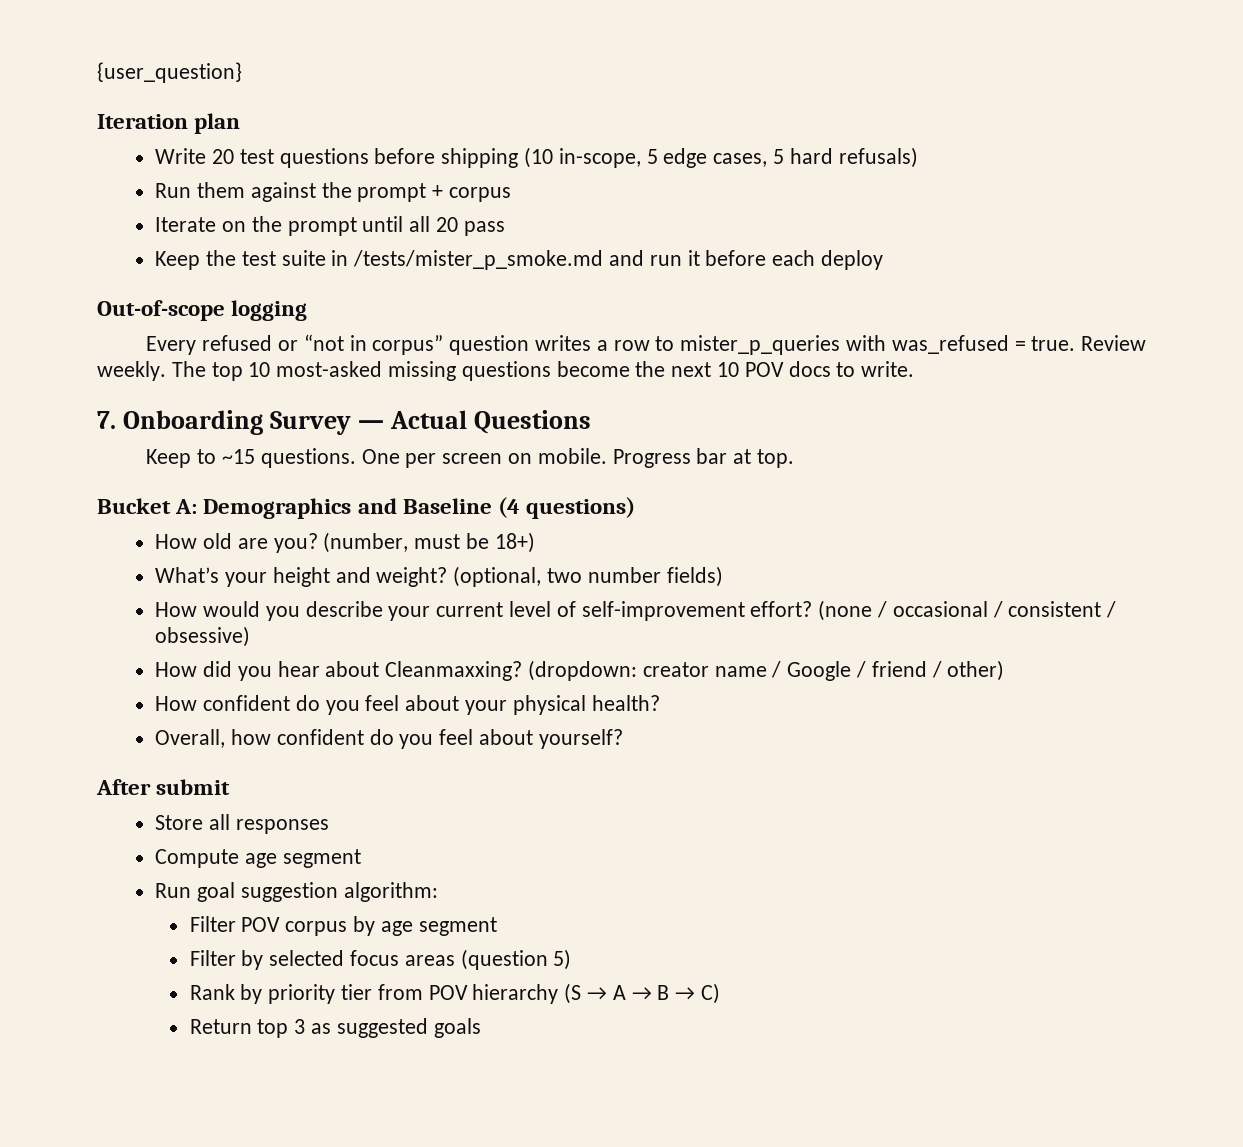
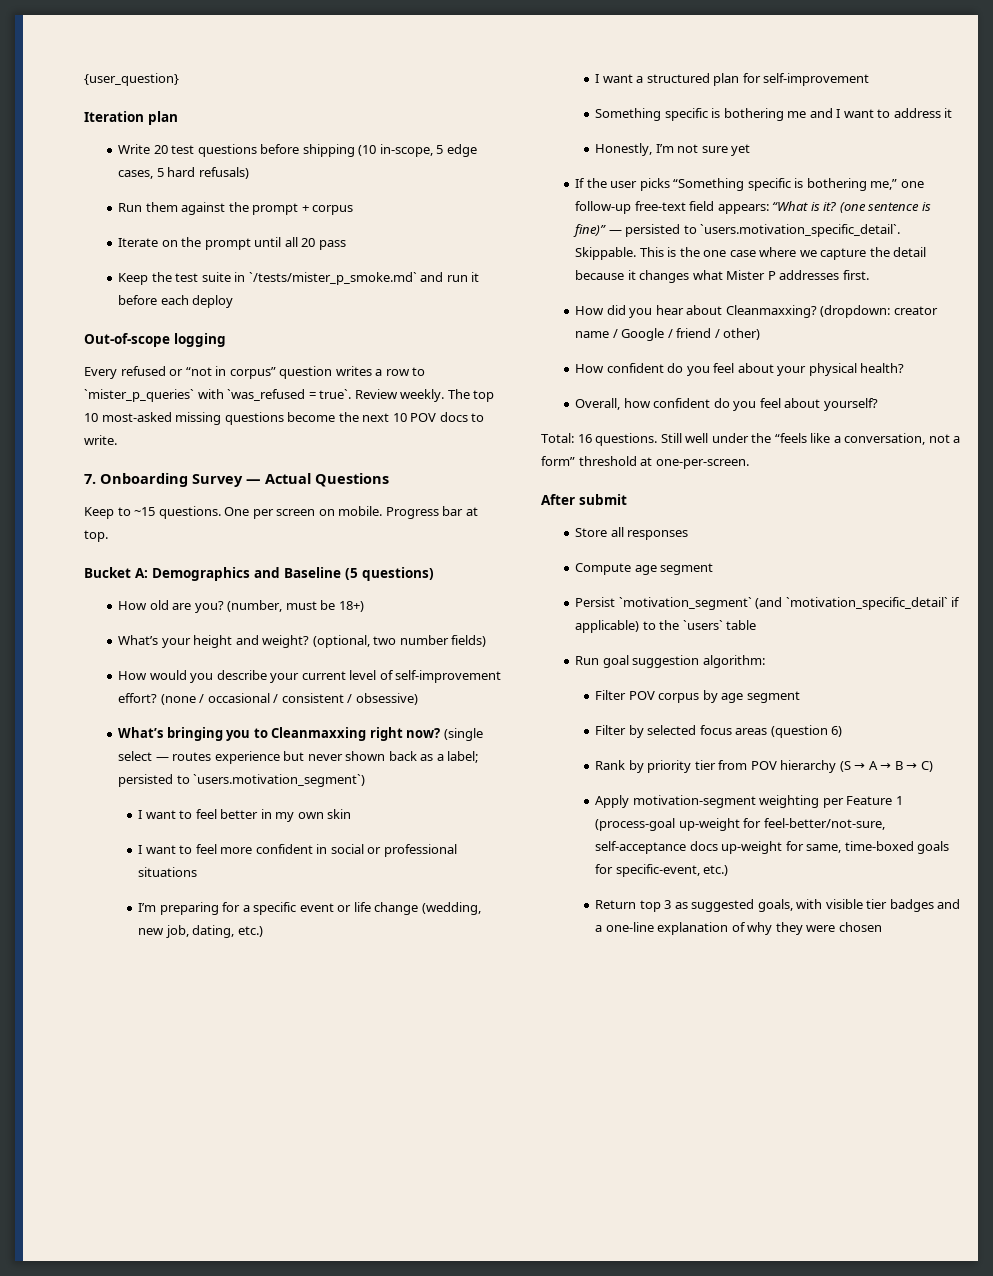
- Keep the test suite in /tests/mister_p_smoke.md and run it before each deploy
+ Keep the test suite in `/tests/mister_p_smoke.md` and run it before each deploy
- Every refused or “not in corpus” question writes a row to mister_p_queries with was_refused = true.
+ Every refused or “not in corpus” question writes a row to `mister_p_queries` with `was_refused = true`.
- Bucket A: Demographics and Baseline (4 questions)
+ Bucket A: Demographics and Baseline (5 questions)
+ What’s bringing you to Cleanmaxxing right now? (single select — routes experience but never shown back as a label; persisted to `users.motivation_segment`)
+ I want to feel better in my own skin
+ I want to feel more confident in social or professional situations
+ I’m preparing for a specific event or life change (wedding, new job, dating, etc.)
+ I want a structured plan for self-improvement
+ Something specific is bothering me and I want to address it
+ Honestly, I’m not sure yet
+ If the user picks “Something specific is bothering me,” one follow-up free-text field appears: “What is it? (one sentence is fine)” — persisted to `users.motivation_specific_detail`. Skippable. This is the one case where we capture the detail because it changes what Mister P addresses first.
+ Total: 16 questions. Still well under the “feels like a conversation, not a form” threshold at one-per-screen.
+ Persist `motivation_segment` (and `motivation_specific_detail` if applicable) to the `users` table
- Filter by selected focus areas (question 5)
+ Filter by selected focus areas (question 6)
+ Apply motivation-segment weighting per Feature 1 (process-goal up-weight for feel-better/not-sure, self-acceptance docs up-weight for same, time-boxed goals for specific-event, etc.)
- Return top 3 as suggested goals
+ Return top 3 as suggested goals, with visible tier badges and a one-line explanation of why they were chosen

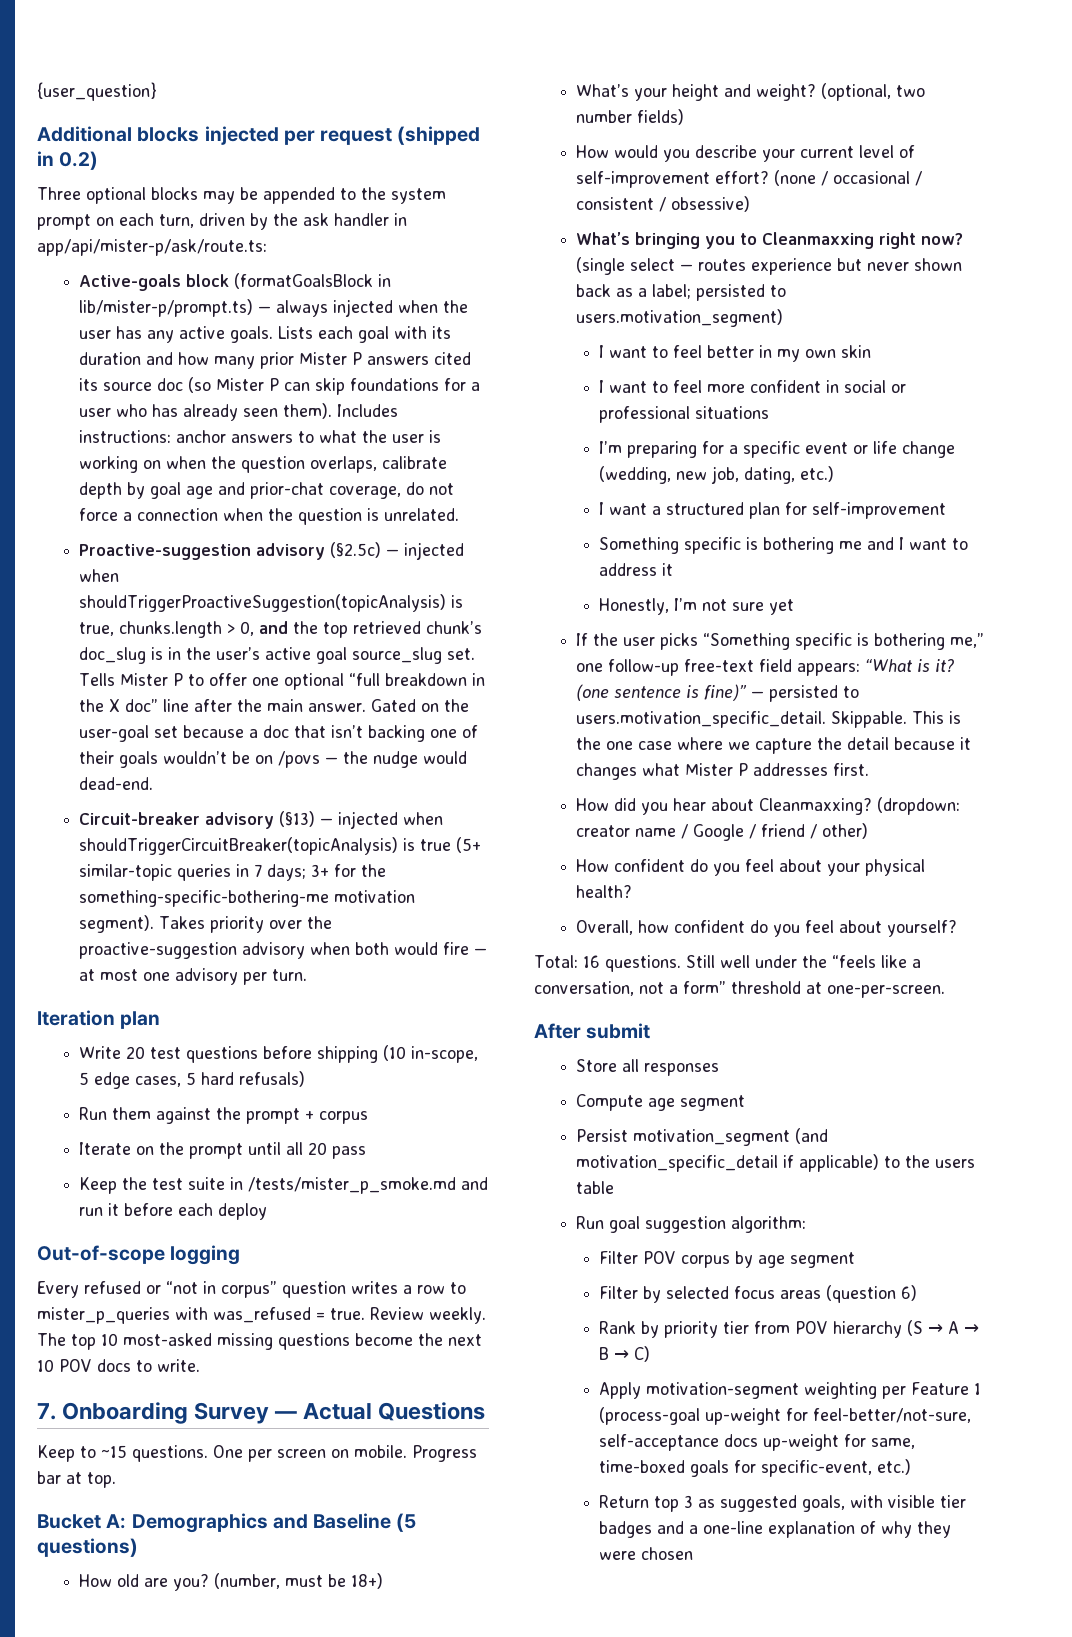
+ Additional blocks injected per request (shipped in 0.2)
+ Three optional blocks may be appended to the system prompt on each turn, driven by the ask handler in app/api/mister-p/ask/route.ts:
+ Active-goals block (formatGoalsBlock in lib/mister-p/prompt.ts) — always injected when the user has any active goals. Lists each goal with its duration and how many prior Mister P answers cited its source doc (so Mister P can skip foundations for a user who has already seen them). Includes instructions: anchor answers to what the user is working on when the question overlaps, calibrate depth by goal age and prior-chat coverage, do not force a connection when the question is unrelated.
+ Proactive-suggestion advisory (§2.5c) — injected when shouldTriggerProactiveSuggestion(topicAnalysis) is true, chunks.length > 0, and the top retrieved chunk’s doc_slug is in the user’s active goal source_slug set. Tells Mister P to offer one optional “full breakdown in the X doc” line after the main answer. Gated on the user-goal set because a doc that isn’t backing one of their goals wouldn’t be on /povs — the nudge would dead-end.
+ Circuit-breaker advisory (§13) — injected when shouldTriggerCircuitBreaker(topicAnalysis) is true (5+ similar-topic queries in 7 days; 3+ for the something-specific-bothering-me motivation segment). Takes priority over the proactive-suggestion advisory when both would fire — at most one advisory per turn.
- Keep the test suite in `/tests/mister_p_smoke.md` and run it before each deploy
+ Keep the test suite in /tests/mister_p_smoke.md and run it before each deploy
- Every refused or “not in corpus” question writes a row to `mister_p_queries` with `was_refused = true`.
+ Every refused or “not in corpus” question writes a row to mister_p_queries with was_refused = true.
- (single select — routes experience but never shown back as a label; persisted to `users.motivation_segment`)
+ (single select — routes experience but never shown back as a label; persisted to users.motivation_segment)
- (one sentence is fine)” — persisted to `users.motivation_specific_detail`. Skippable.
+ (one sentence is fine)” — persisted to users.motivation_specific_detail. Skippable.
- Persist `motivation_segment` (and `motivation_specific_detail` if applicable) to the `users` table
+ Persist motivation_segment (and motivation_specific_detail if applicable) to the users table

